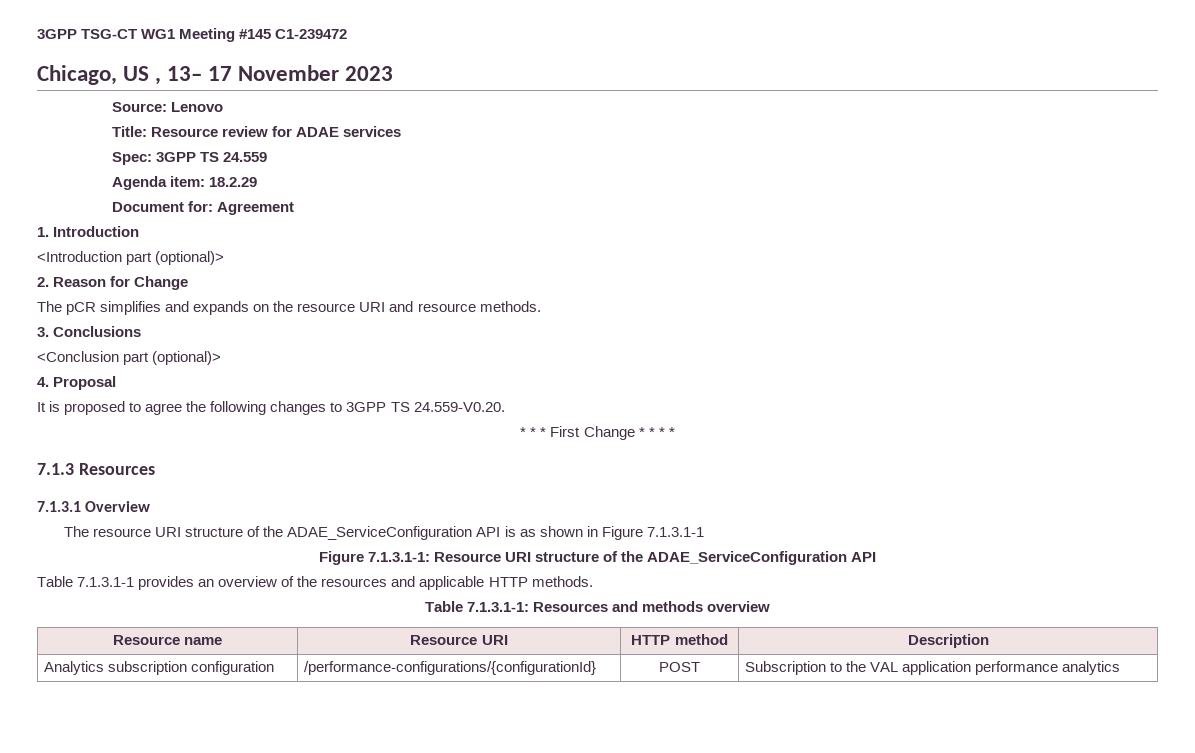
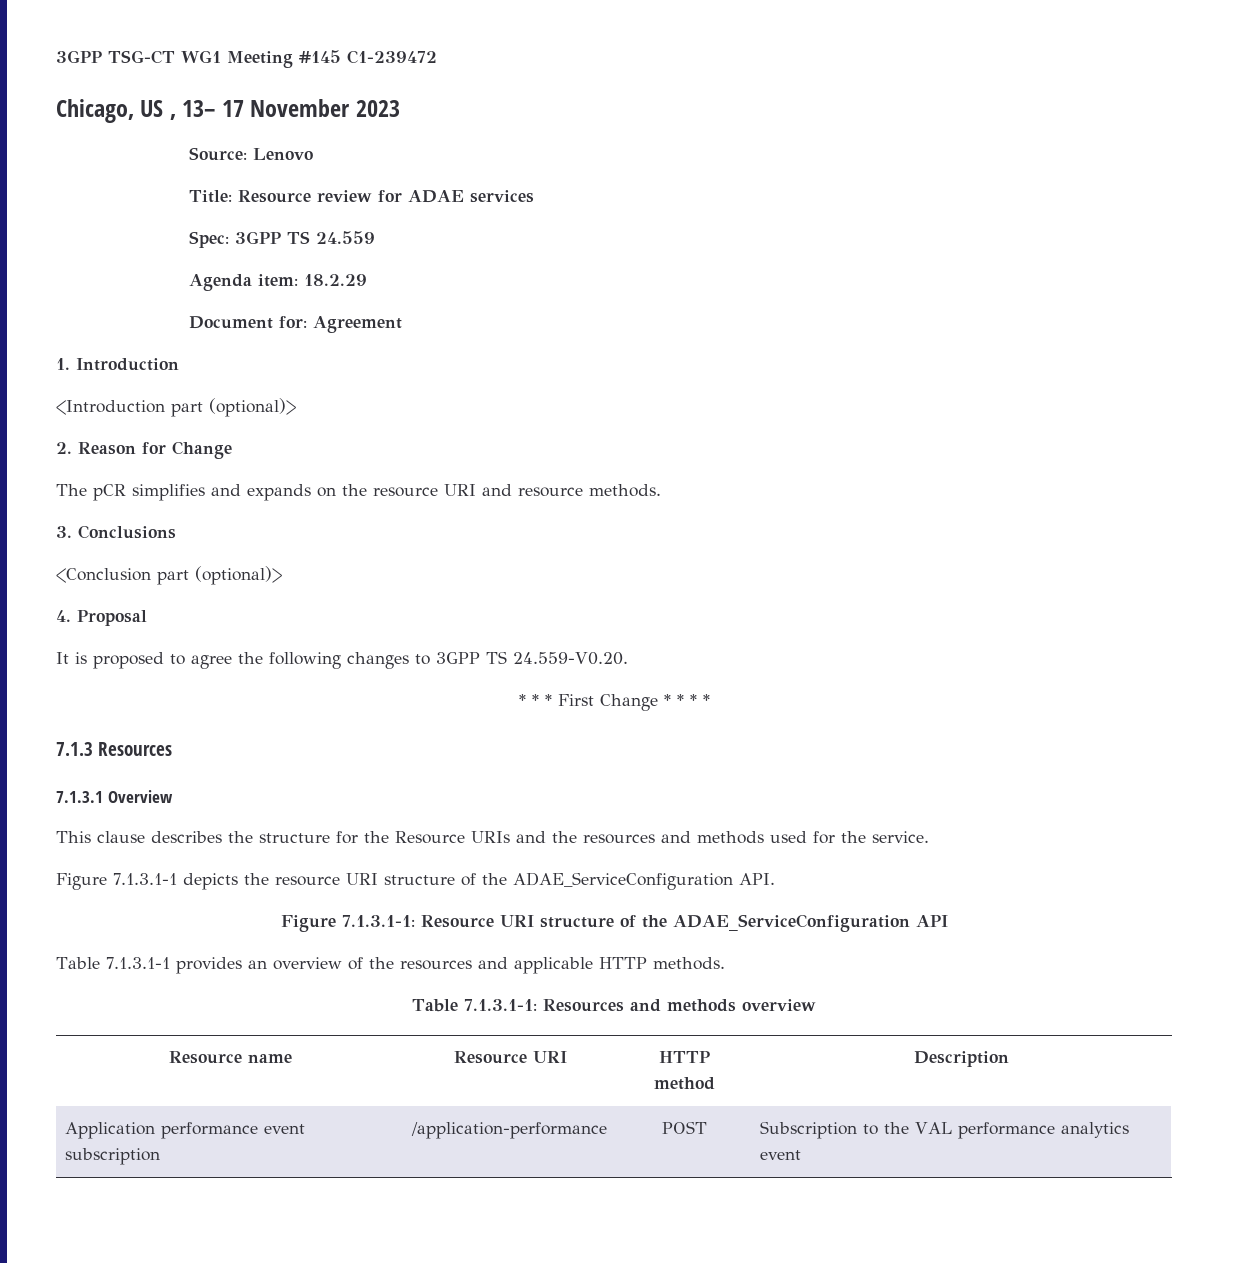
- The resource URI structure of the ADAE_ServiceConfiguration API is as shown in Figure 7.1.3.1-1
+ This clause describes the structure for the Resource URIs and the resources and methods used for the service.
+ Figure 7.1.3.1-1 depicts the resource URI structure of the ADAE_ServiceConfiguration API.
- Analytics subscription configuration | /performance-configurations/{configurationId} | POST | Subscription to the VAL application performance analytics
+ Application performance event subscription | /application-performance | POST | Subscription to the VAL performance analytics event

